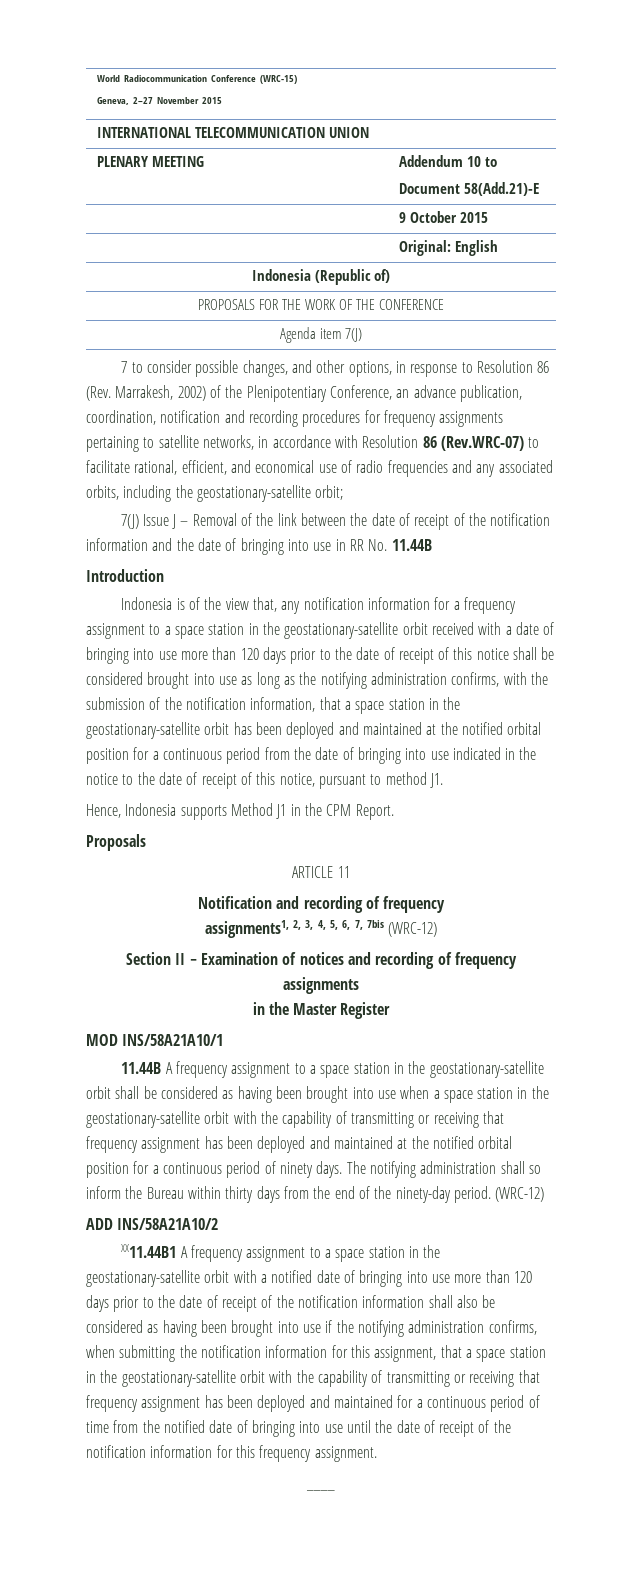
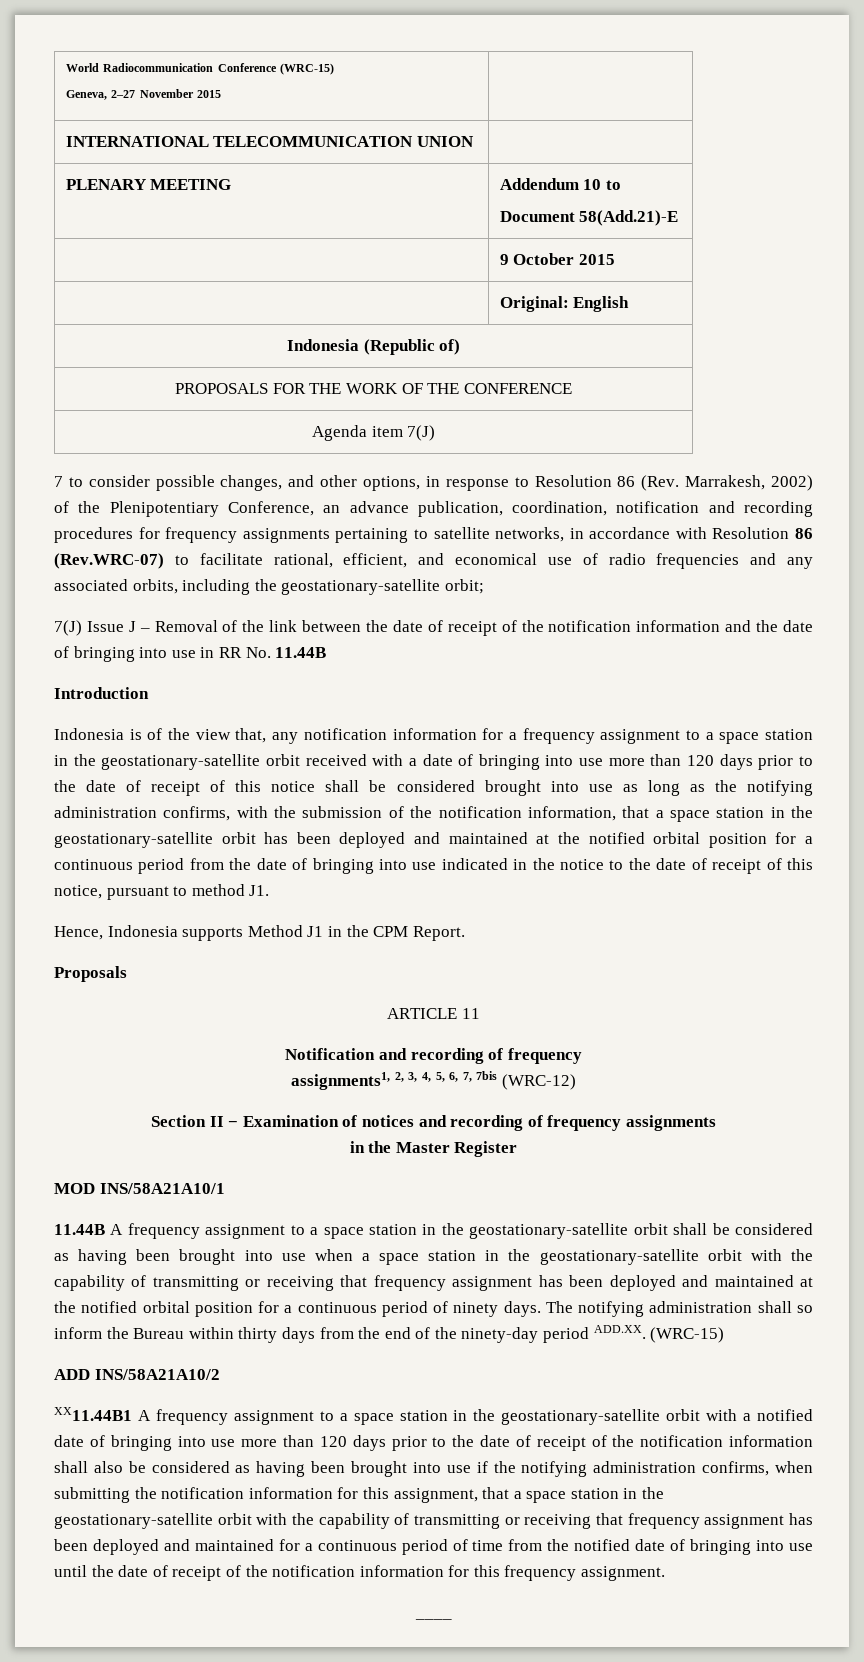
- The notifying administration shall so inform the Bureau within thirty days from the end of the ninety-day period. (WRC-12)
+ The notifying administration shall so inform the Bureau within thirty days from the end of the ninety-day period ADD.XX. (WRC-15)

